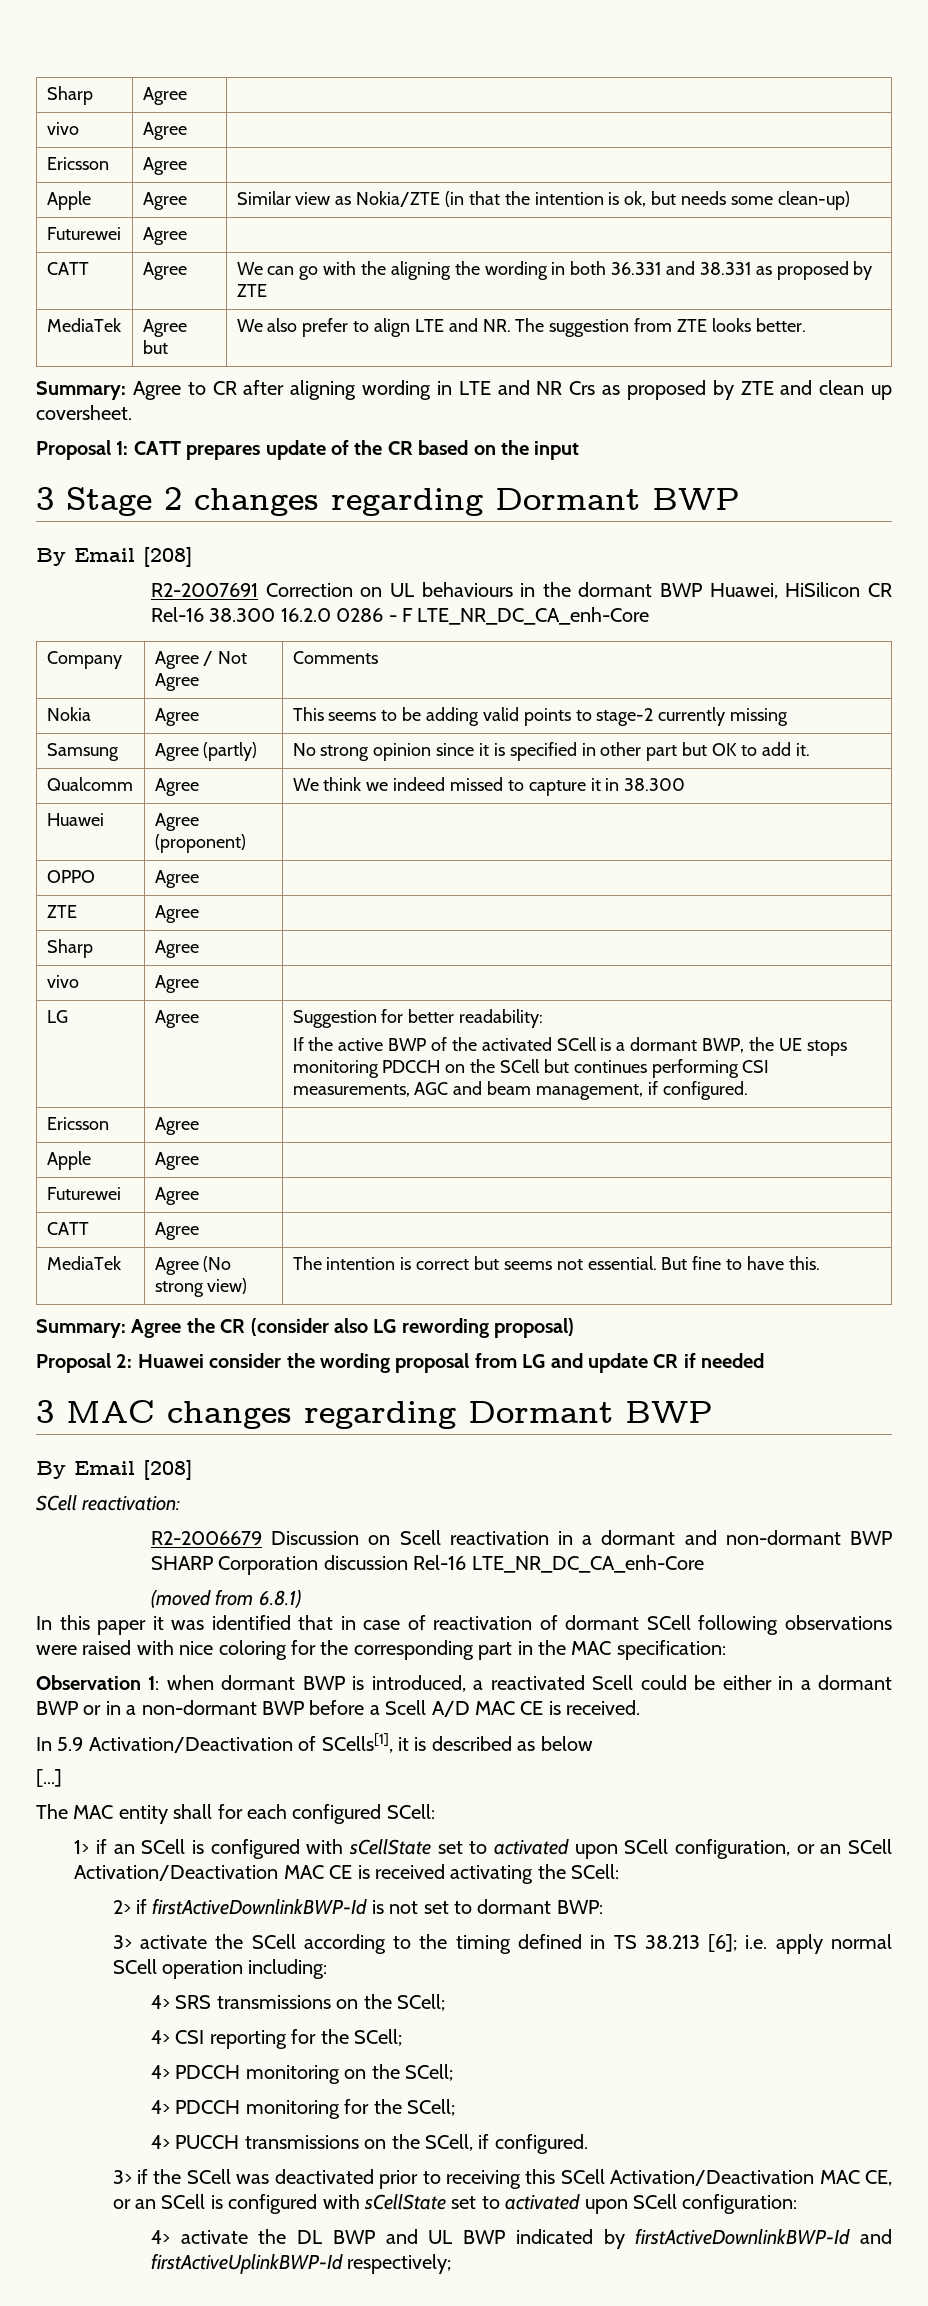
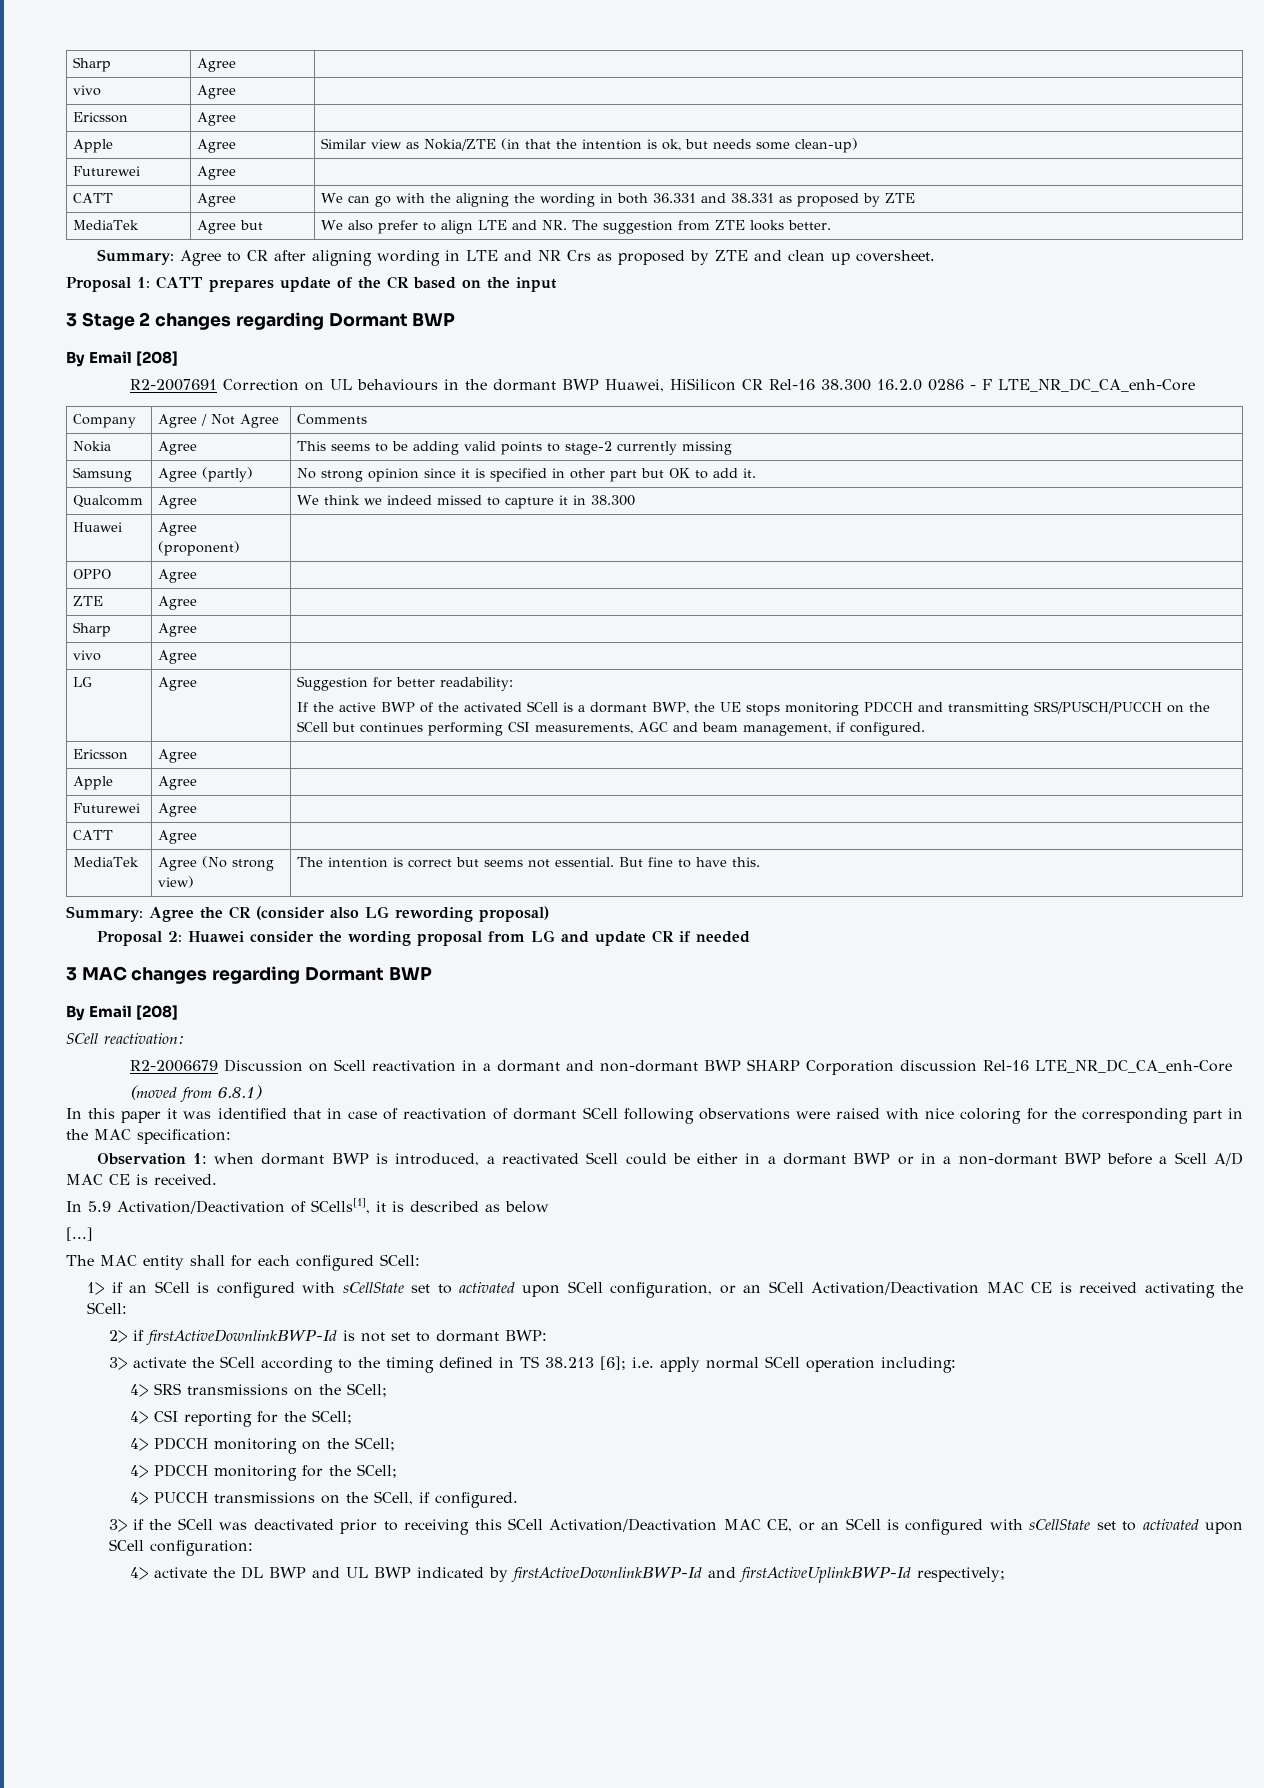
  LG | Agree | Suggestion for better readability:
- If the active BWP of the activated SCell is a dormant BWP, the UE stops monitoring PDCCH on the SCell but continues performing CSI measurements, AGC and beam management, if configured.
+ If the active BWP of the activated SCell is a dormant BWP, the UE stops monitoring PDCCH and transmitting SRS/PUSCH/PUCCH on the SCell but continues performing CSI measurements, AGC and beam management, if configured.

